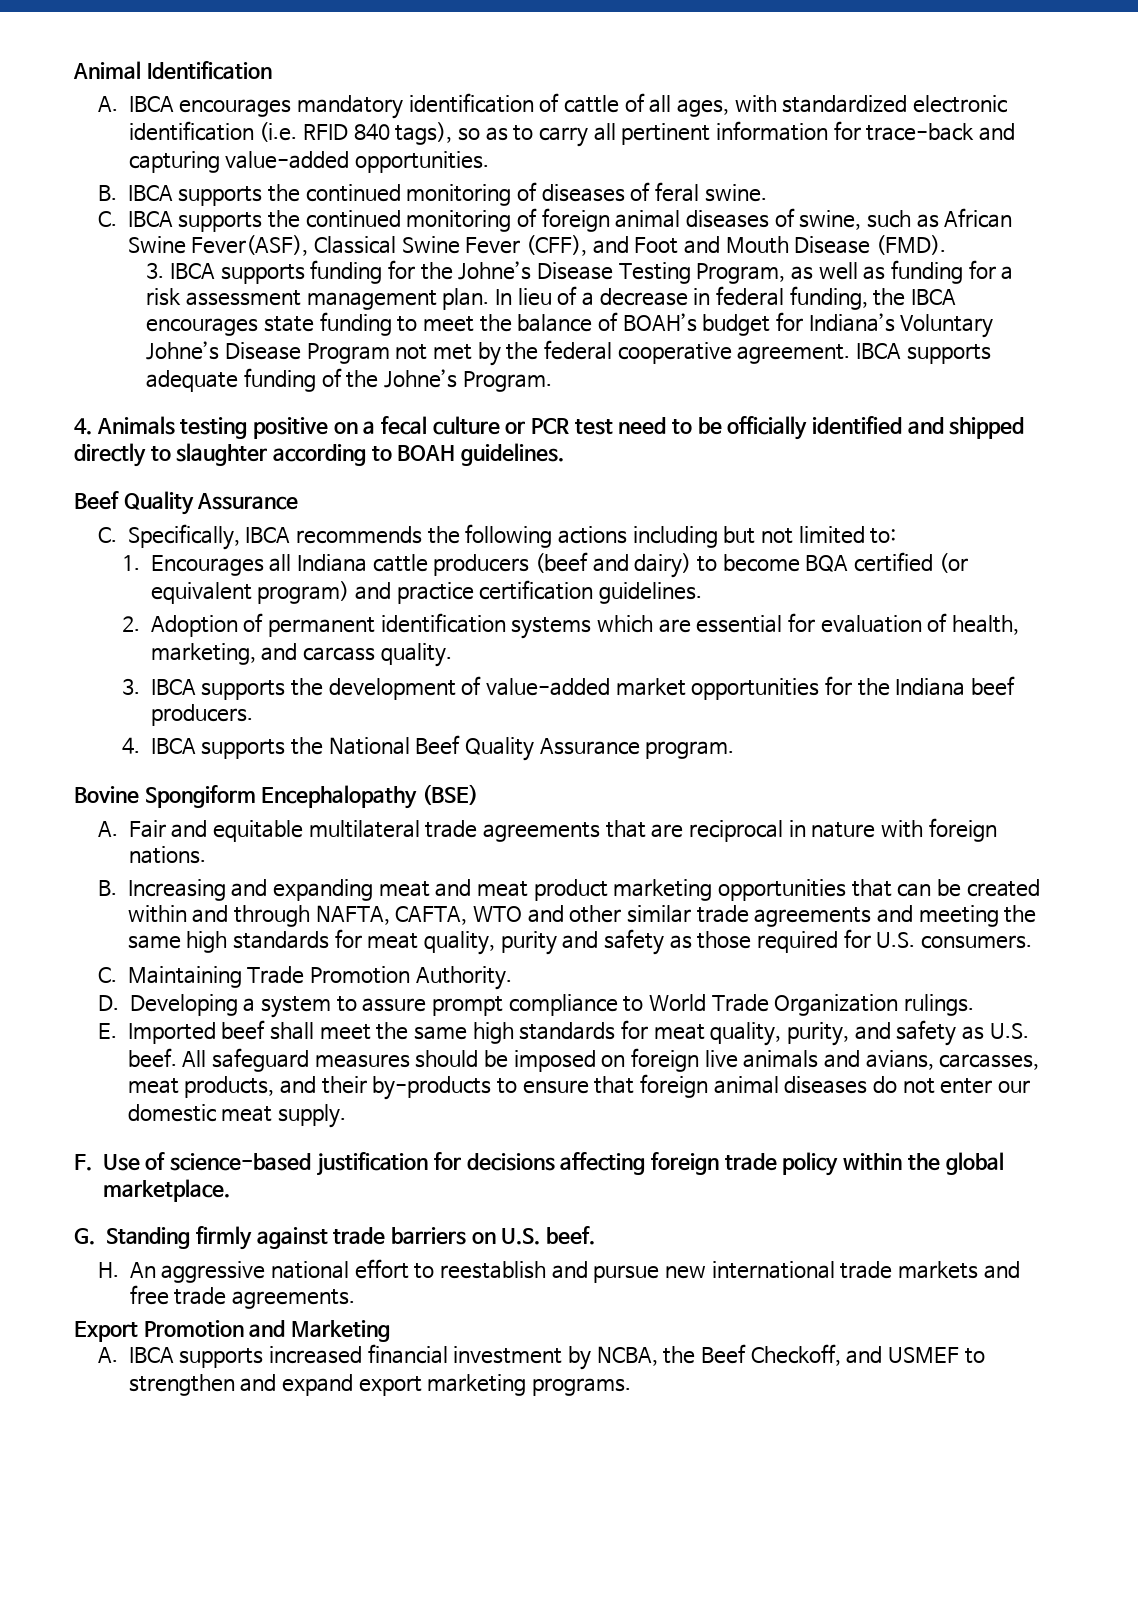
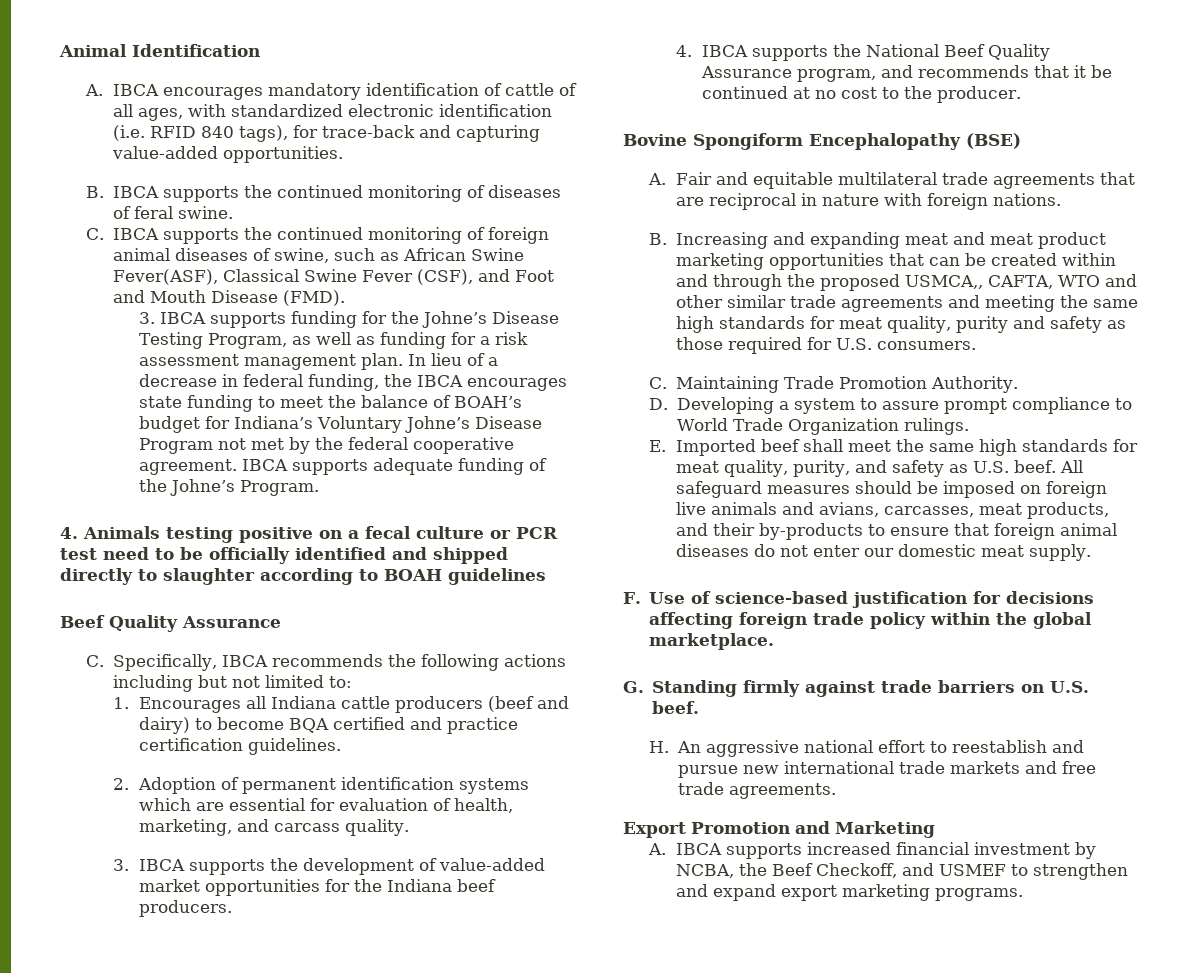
- A. IBCA encourages mandatory identification of cattle of all ages, with standardized electronic identification (i.e. RFID 840 tags), so as to carry all pertinent information for trace-back and capturing value-added opportunities.
+ A. IBCA encourages mandatory identification of cattle of all ages, with standardized electronic identification (i.e. RFID 840 tags), for trace-back and capturing value-added opportunities.
- C. IBCA supports the continued monitoring of foreign animal diseases of swine, such as African Swine Fever(ASF), Classical Swine Fever (CFF), and Foot and Mouth Disease (FMD).
+ C. IBCA supports the continued monitoring of foreign animal diseases of swine, such as African Swine Fever(ASF), Classical Swine Fever (CSF), and Foot and Mouth Disease (FMD).
- 4. Animals testing positive on a fecal culture or PCR test need to be officially identified and shipped directly to slaughter according to BOAH guidelines.
+ 4. Animals testing positive on a fecal culture or PCR test need to be officially identified and shipped directly to slaughter according to BOAH guidelines
- 1. Encourages all Indiana cattle producers (beef and dairy) to become BQA certified (or equivalent program) and practice certification guidelines.
+ 1. Encourages all Indiana cattle producers (beef and dairy) to become BQA certified and practice certification guidelines.
- 4. IBCA supports the National Beef Quality Assurance program.
+ 4. IBCA supports the National Beef Quality Assurance program, and recommends that it be continued at no cost to the producer.
- B. Increasing and expanding meat and meat product marketing opportunities that can be created within and through NAFTA, CAFTA, WTO and other similar trade agreements and meeting the same high standards for meat quality, purity and safety as those required for U.S. consumers.
+ B. Increasing and expanding meat and meat product marketing opportunities that can be created within and through the proposed USMCA,, CAFTA, WTO and other similar trade agreements and meeting the same high standards for meat quality, purity and safety as those required for U.S. consumers.

